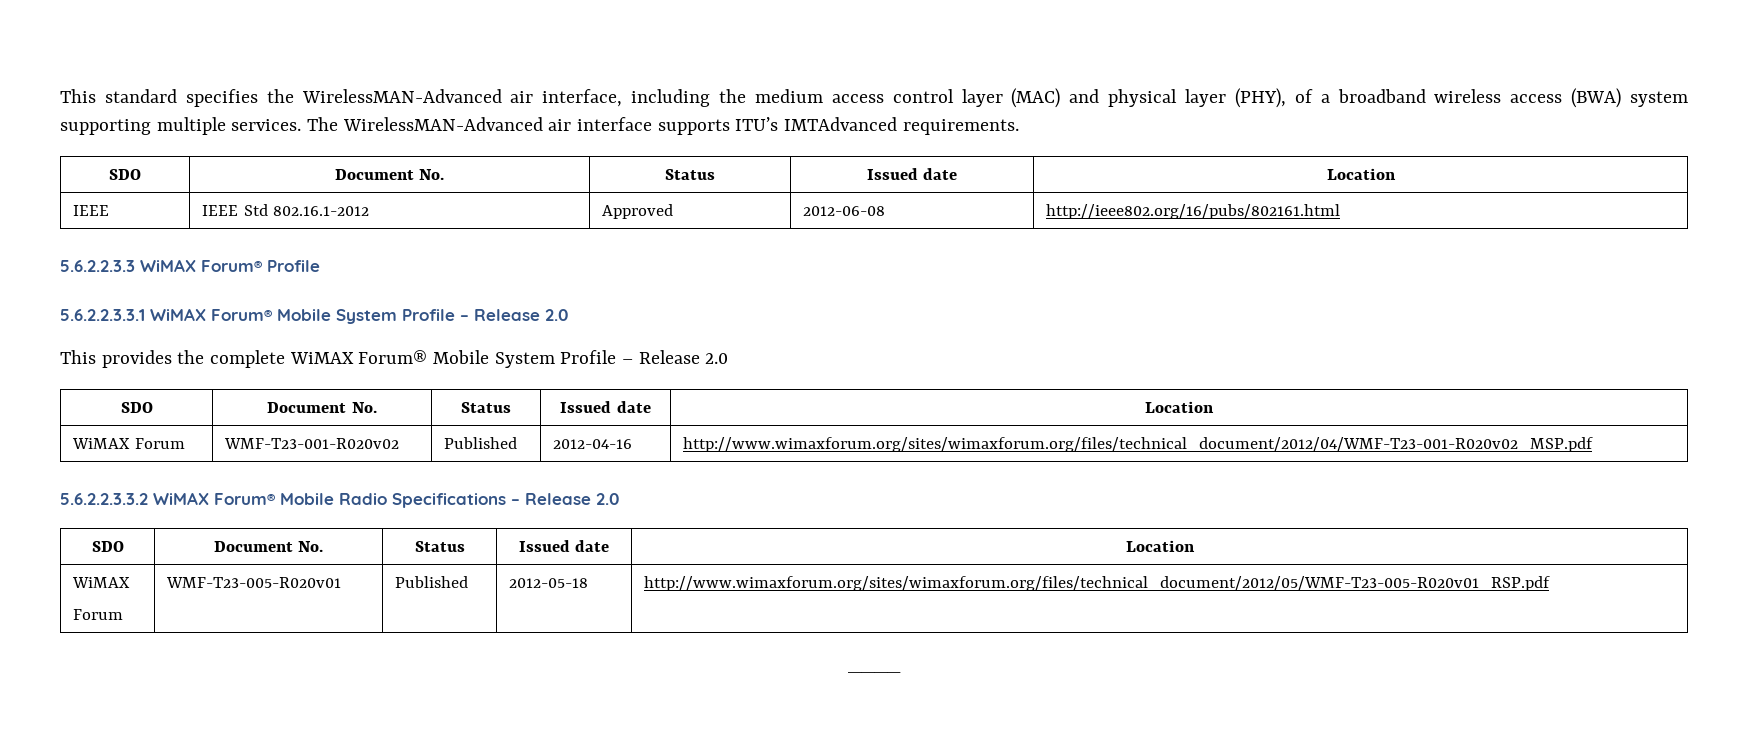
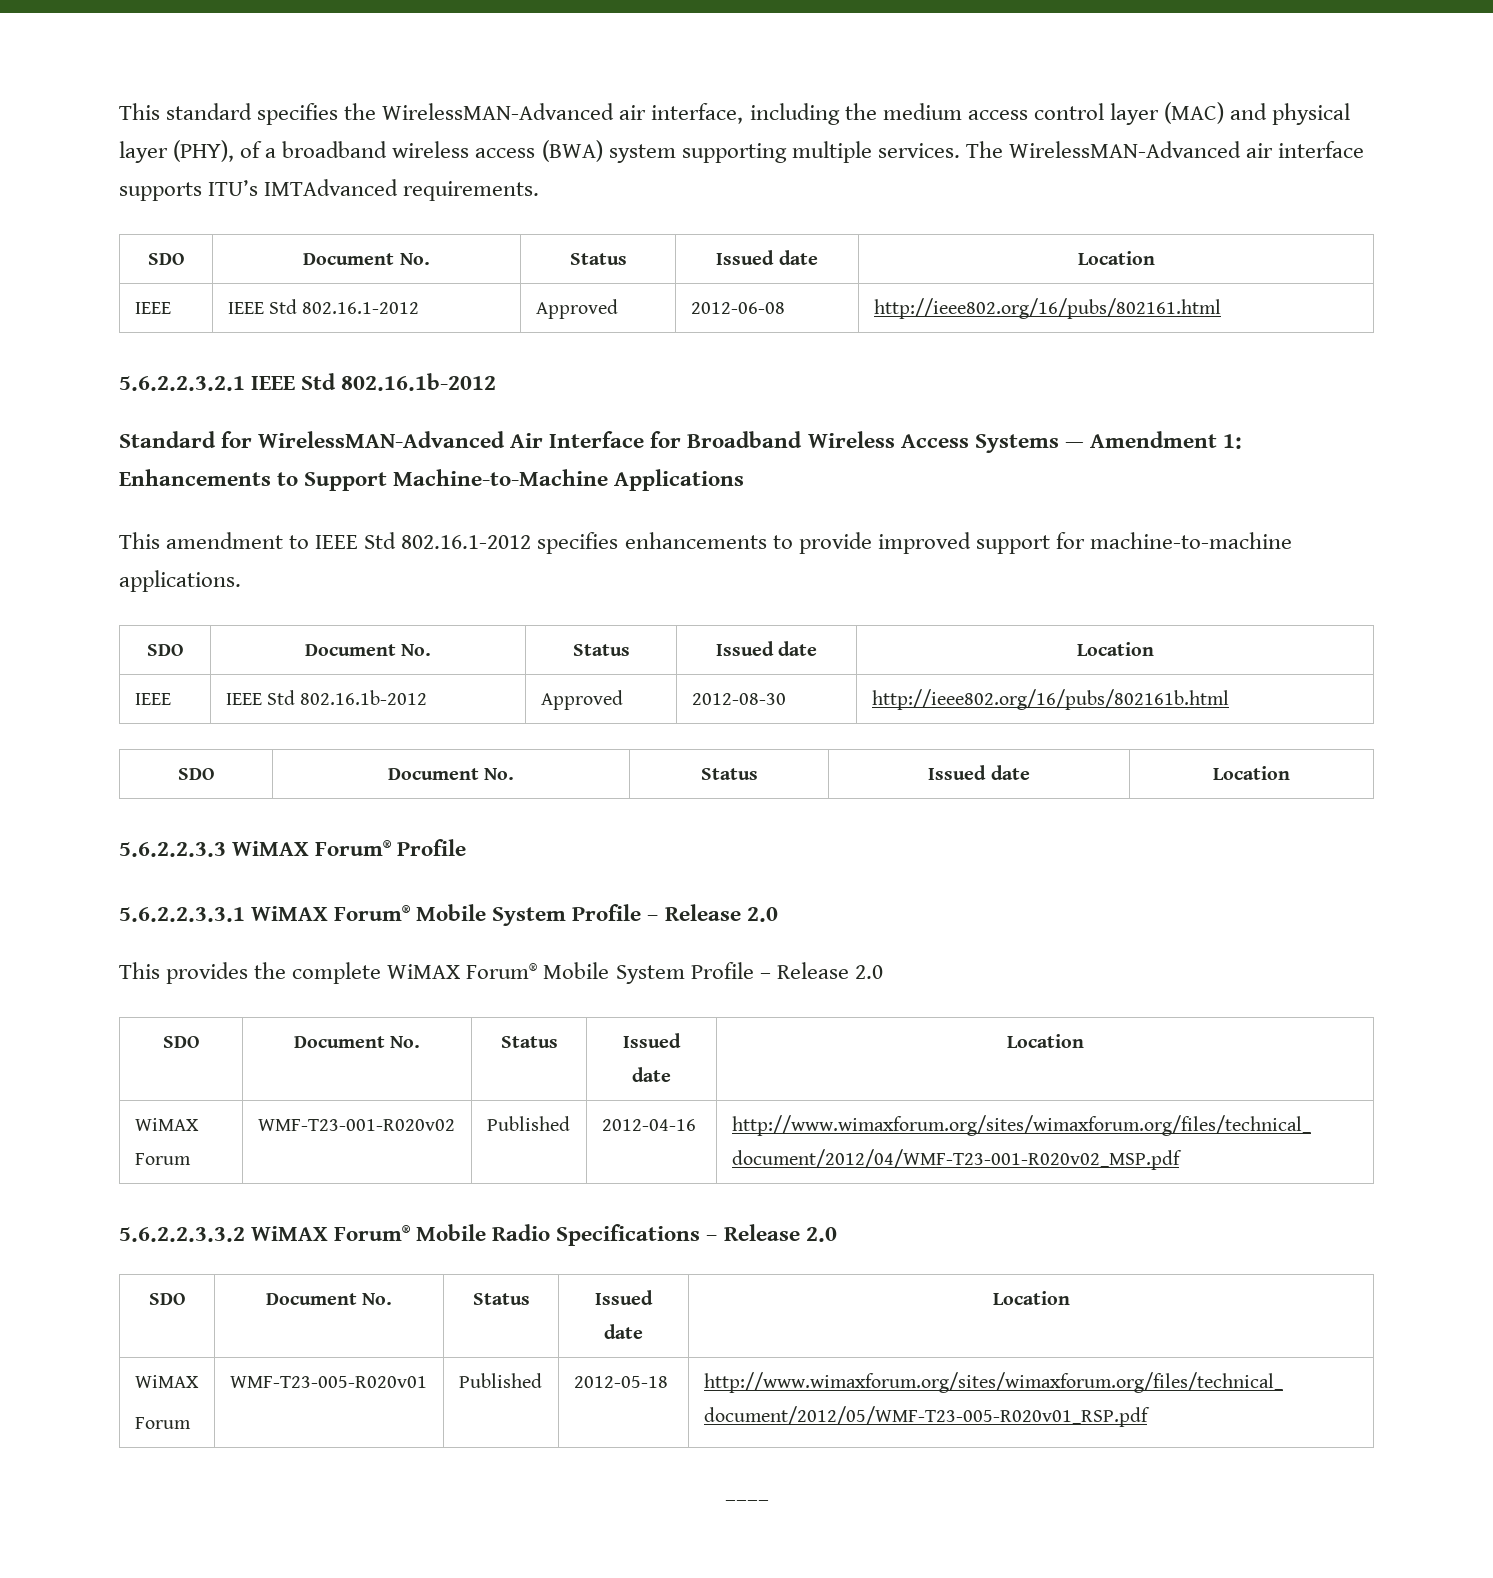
+ 5.6.2.2.3.2.1 IEEE Std 802.16.1b-2012
+ Standard for WirelessMAN-Advanced Air Interface for Broadband Wireless Access Systems — Amendment 1: Enhancements to Support Machine-to-Machine Applications
+ This amendment to IEEE Std 802.16.1-2012 specifies enhancements to provide improved support for machine-to-machine applications.
+ SDO | Document No. | Status | Issued date | Location
+ IEEE | IEEE Std 802.16.1b-2012 | Approved | 2012-08-30 | http://ieee802.org/16/pubs/802161b.html
+ SDO | Document No. | Status | Issued date | Location

